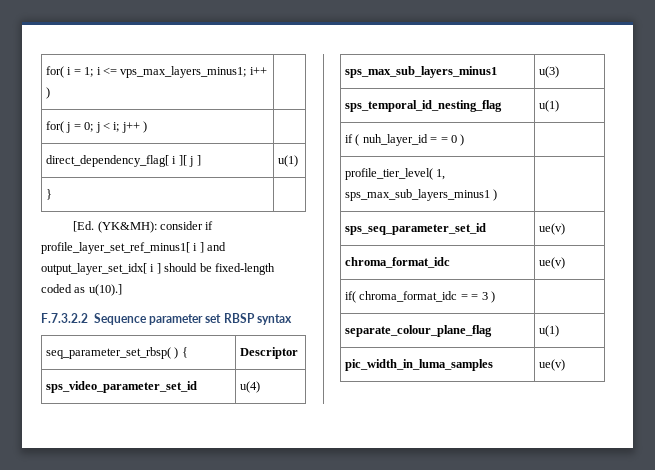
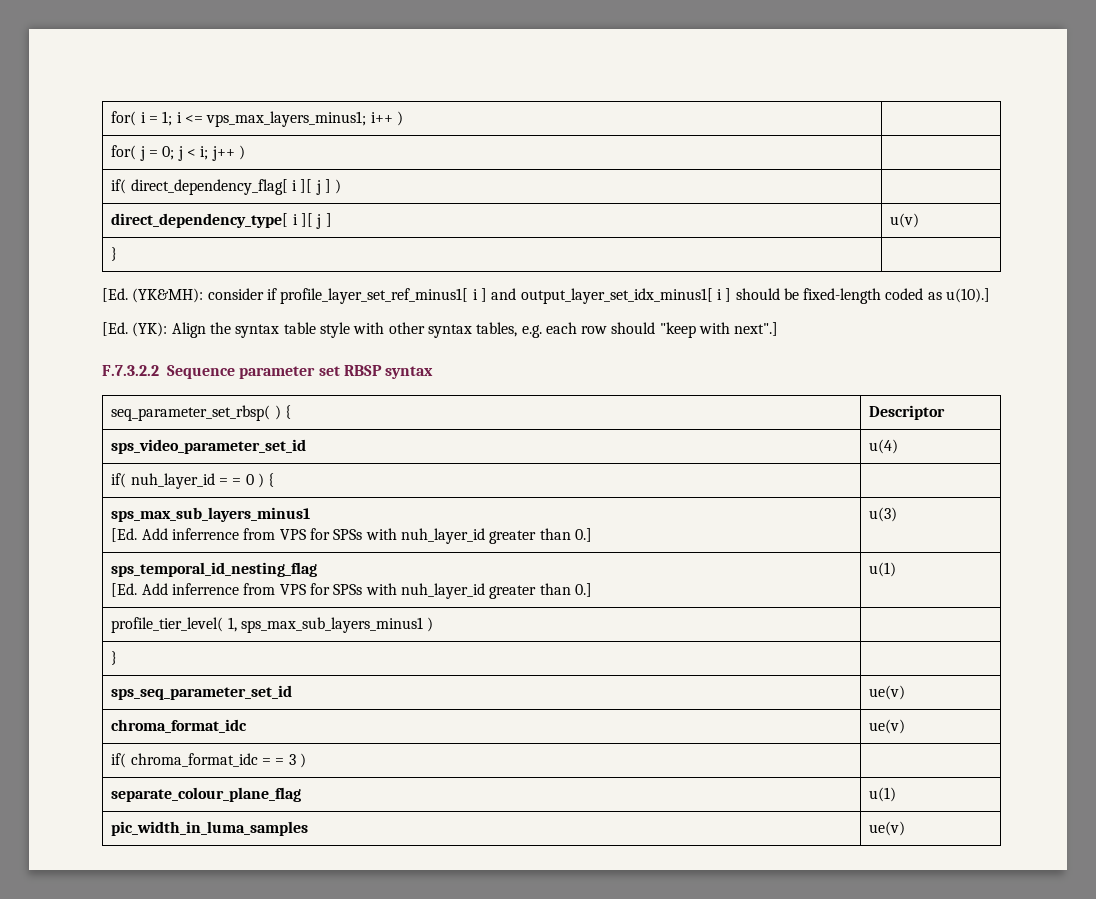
- direct_dependency_flag[ i ][ j ] | u(1)
+ if( direct_dependency_flag[ i ][ j ] ) |
+ direct_dependency_type[ i ][ j ] | u(v)
- [Ed. (YK&MH): consider if profile_layer_set_ref_minus1[ i ] and output_layer_set_idx[ i ] should be fixed-length coded as u(10).]
+ [Ed. (YK&MH): consider if profile_layer_set_ref_minus1[ i ] and output_layer_set_idx_minus1[ i ] should be fixed-length coded as u(10).]
+ [Ed. (YK): Align the syntax table style with other syntax tables, e.g. each row should "keep with next".]
- sps_max_sub_layers_minus1 | u(3)
- sps_temporal_id_nesting_flag | u(1)
- if ( nuh_layer_id = = 0 ) |
+ if( nuh_layer_id = = 0 ) { |
+ sps_max_sub_layers_minus1
+ [Ed. Add inferrence from VPS for SPSs with nuh_layer_id greater than 0.] | u(3)
+ sps_temporal_id_nesting_flag
+ [Ed. Add inferrence from VPS for SPSs with nuh_layer_id greater than 0.] | u(1)
  profile_tier_level( 1, sps_max_sub_layers_minus1 ) |
+ } |

